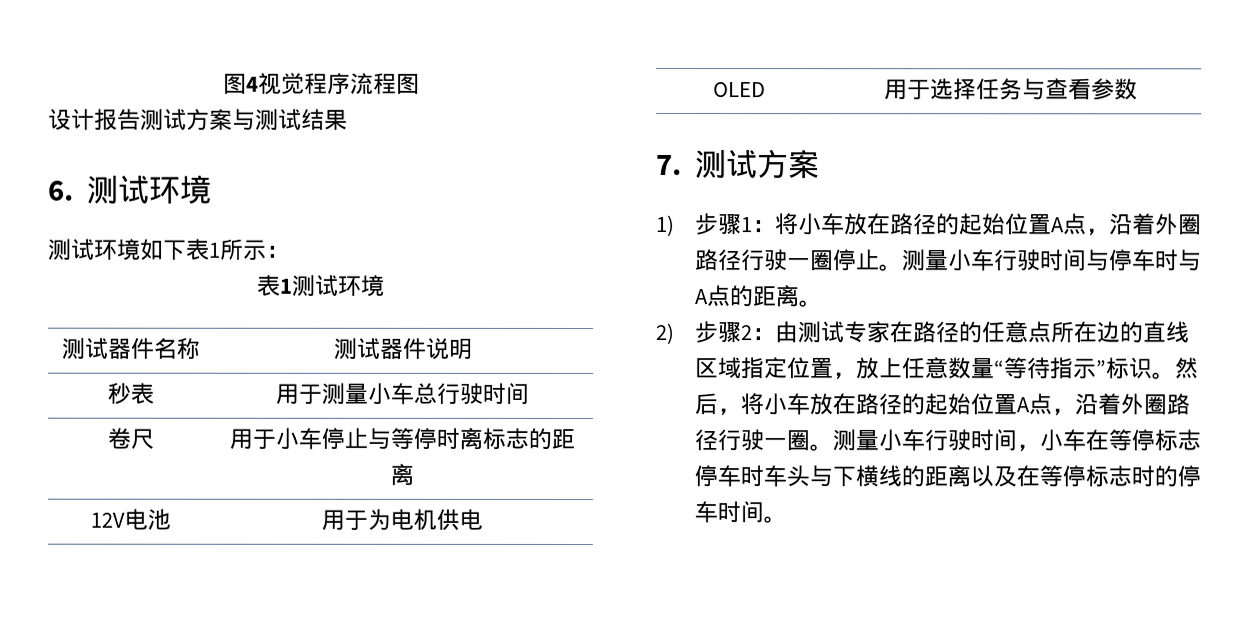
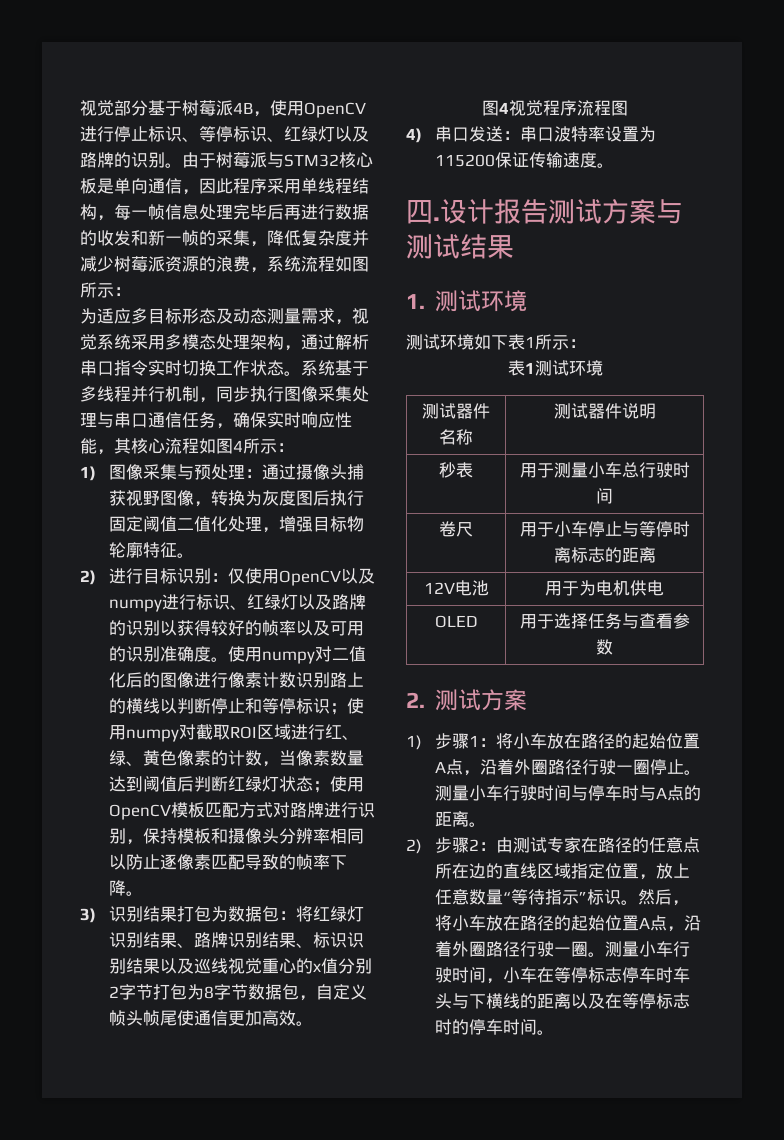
+ 视觉部分基于树莓派4B，使用OpenCV进行停止标识、等停标识、红绿灯以及路牌的识别。由于树莓派与STM32核心板是单向通信，因此程序采用单线程结构，每一帧信息处理完毕后再进行数据的收发和新一帧的采集，降低复杂度并减少树莓派资源的浪费，系统流程如图所示：
+ 为适应多目标形态及动态测量需求，视觉系统采用多模态处理架构，通过解析串口指令实时切换工作状态。系统基于多线程并行机制，同步执行图像采集处理与串口通信任务，确保实时响应性能，其核心流程如图4所示：
+ 1)图像采集与预处理：通过摄像头捕获视野图像，转换为灰度图后执行固定阈值二值化处理，增强目标物轮廓特征。
+ 2)进行目标识别：仅使用OpenCV以及numpy进行标识、红绿灯以及路牌的识别以获得较好的帧率以及可用的识别准确度。使用numpy对二值化后的图像进行像素计数识别路上的横线以判断停止和等停标识；使用numpy对截取ROI区域进行红、绿、黄色像素的计数，当像素数量达到阈值后判断红绿灯状态；使用OpenCV模板匹配方式对路牌进行识别，保持模板和摄像头分辨率相同以防止逐像素匹配导致的帧率下降。
+ 3)识别结果打包为数据包：将红绿灯识别结果、路牌识别结果、标识识别结果以及巡线视觉重心的x值分别2字节打包为8字节数据包，自定义帧头帧尾使通信更加高效。
+ 4)串口发送：串口波特率设置为115200保证传输速度。
+ 四.
- 6.测试环境
+ 1.测试环境
- 7.测试方案
+ 2.测试方案

